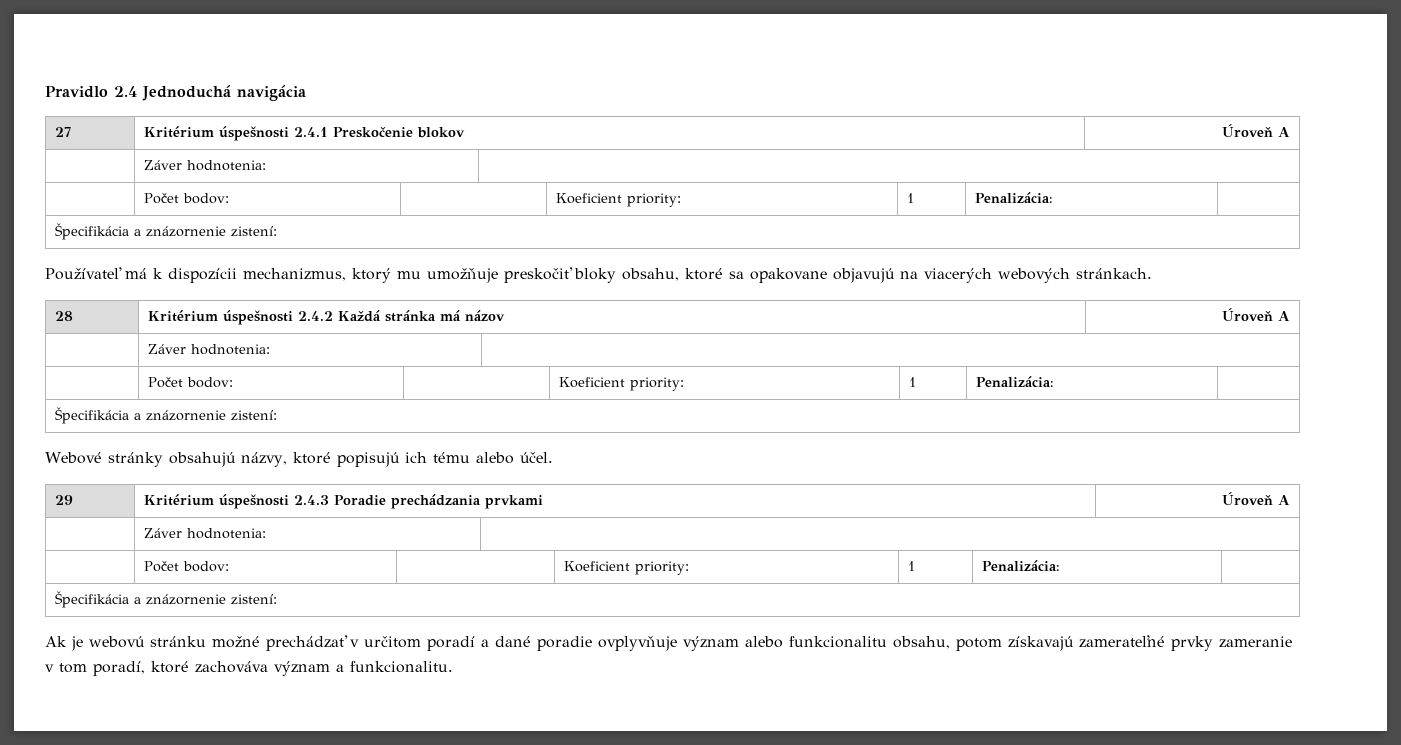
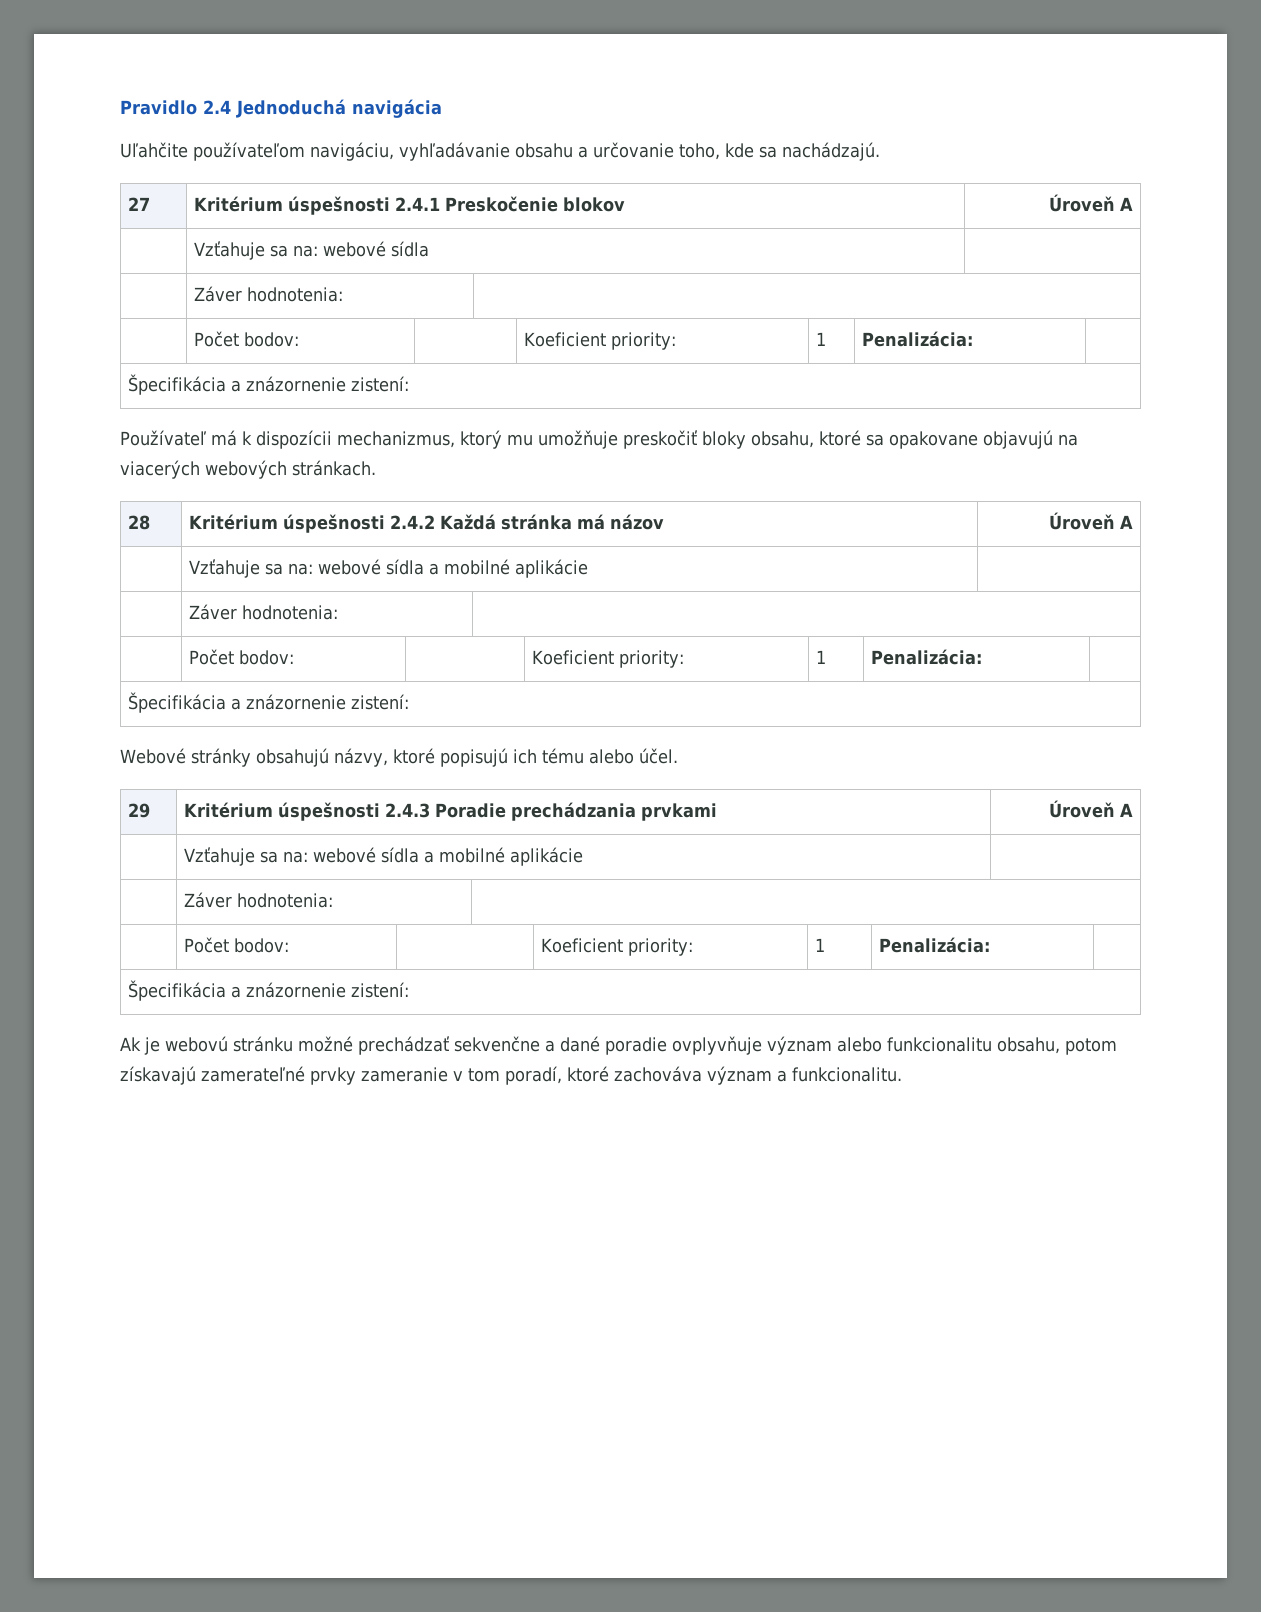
+ Uľahčite používateľom navigáciu, vyhľadávanie obsahu a určovanie toho, kde sa nachádzajú.
+ | Vzťahuje sa na: webové sídla |
  28 | Kritérium úspešnosti 2.4.2 Každá stránka má názov | Úroveň A
+ | Vzťahuje sa na: webové sídla a mobilné aplikácie |
  29 | Kritérium úspešnosti 2.4.3 Poradie prechádzania prvkami | Úroveň A
+ | Vzťahuje sa na: webové sídla a mobilné aplikácie |
- Ak je webovú stránku možné prechádzať v určitom poradí a dané poradie ovplyvňuje význam alebo funkcionalitu obsahu, potom získavajú zamerateľné prvky zameranie v tom poradí, ktoré zachováva význam a funkcionalitu.
+ Ak je webovú stránku možné prechádzať sekvenčne a dané poradie ovplyvňuje význam alebo funkcionalitu obsahu, potom získavajú zamerateľné prvky zameranie v tom poradí, ktoré zachováva význam a funkcionalitu.

